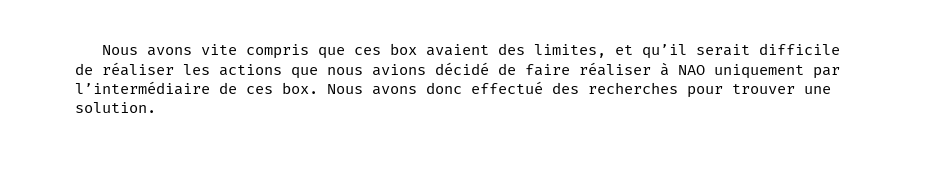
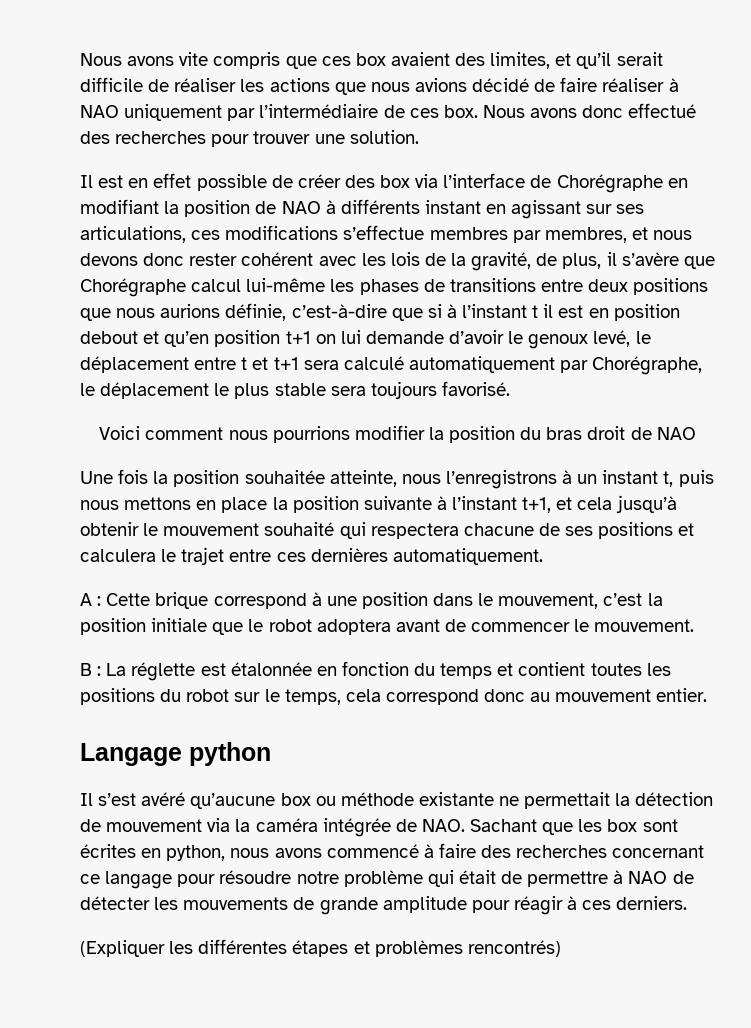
+ Il est en effet possible de créer des box via l’interface de Chorégraphe en modifiant la position de NAO à différents instant en agissant sur ses articulations, ces modifications s’effectue membres par membres, et nous devons donc rester cohérent avec les lois de la gravité, de plus, il s’avère que Chorégraphe calcul lui-même les phases de transitions entre deux positions que nous aurions définie, c’est-à-dire que si à l’instant t il est en position debout et qu’en position t+1 on lui demande d’avoir le genoux levé, le déplacement entre t et t+1 sera calculé automatiquement par Chorégraphe, le déplacement le plus stable sera toujours favorisé.
+ Voici comment nous pourrions modifier la position du bras droit de NAO
+ Une fois la position souhaitée atteinte, nous l’enregistrons à un instant t, puis nous mettons en place la position suivante à l’instant t+1, et cela jusqu’à obtenir le mouvement souhaité qui respectera chacune de ses positions et calculera le trajet entre ces dernières automatiquement.
+ A : Cette brique correspond à une position dans le mouvement, c’est la position initiale que le robot adoptera avant de commencer le mouvement.
+ B : La réglette est étalonnée en fonction du temps et contient toutes les positions du robot sur le temps, cela correspond donc au mouvement entier.
+ Langage python
+ Il s’est avéré qu’aucune box ou méthode existante ne permettait la détection de mouvement via la caméra intégrée de NAO. Sachant que les box sont écrites en python, nous avons commencé à faire des recherches concernant ce langage pour résoudre notre problème qui était de permettre à NAO de détecter les mouvements de grande amplitude pour réagir à ces derniers.
+ (Expliquer les différentes étapes et problèmes rencontrés)

